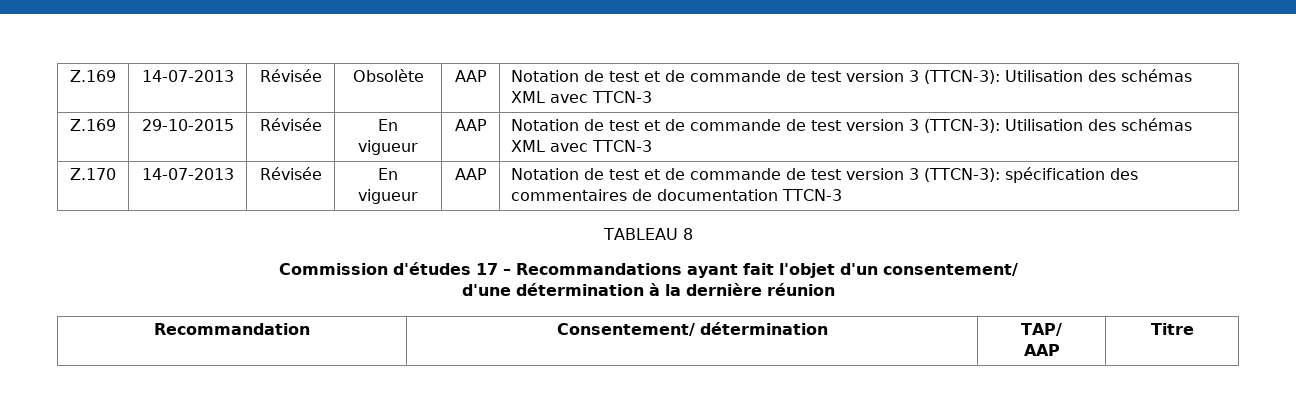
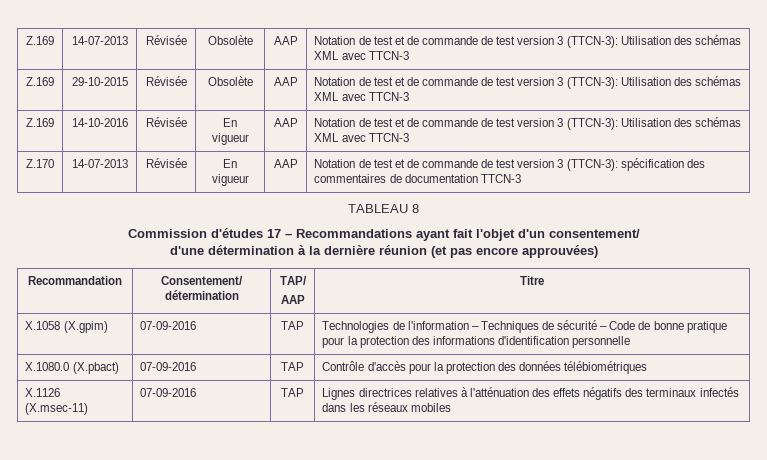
- Z.169 | 29-10-2015 | Révisée | En vigueur | AAP | Notation de test et de commande de test version 3 (TTCN-3): Utilisation des schémas XML avec TTCN-3
+ Z.169 | 29-10-2015 | Révisée | Obsolète | AAP | Notation de test et de commande de test version 3 (TTCN-3): Utilisation des schémas XML avec TTCN-3
+ Z.169 | 14-10-2016 | Révisée | En vigueur | AAP | Notation de test et de commande de test version 3 (TTCN-3): Utilisation des schémas XML avec TTCN-3
- d'une détermination à la dernière réunion
+ d'une détermination à la dernière réunion (et pas encore approuvées)
+ X.1058 (X.gpim) | 07-09-2016 | TAP | Technologies de l'information – Techniques de sécurité – Code de bonne pratique pour la protection des informations d'identification personnelle
+ X.1080.0 (X.pbact) | 07-09-2016 | TAP | Contrôle d'accès pour la protection des données télébiométriques
+ X.1126 (X.msec-11) | 07-09-2016 | TAP | Lignes directrices relatives à l'atténuation des effets négatifs des terminaux infectés dans les réseaux mobiles

